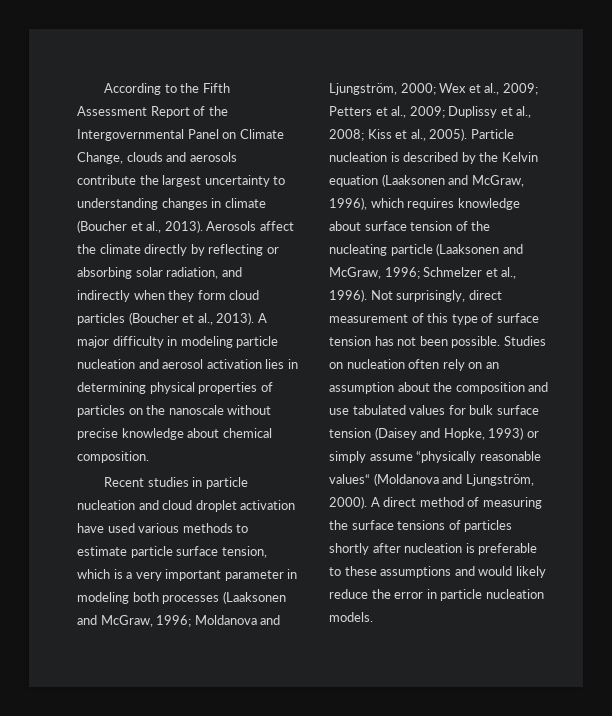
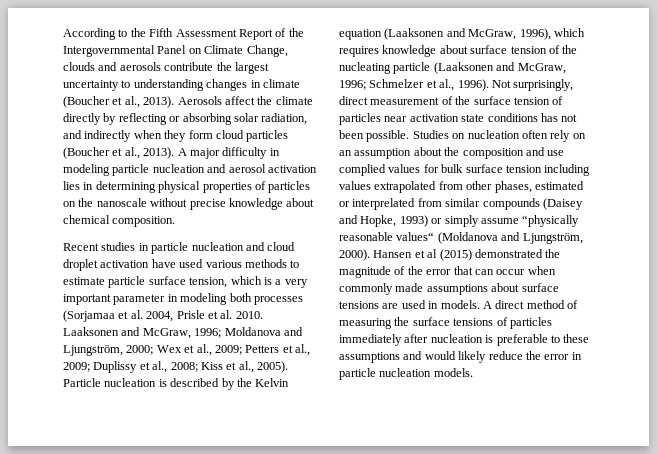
- Recent studies in particle nucleation and cloud droplet activation have used various methods to estimate particle surface tension, which is a very important parameter in modeling both processes (Laaksonen and McGraw, 1996; Moldanova and Ljungström, 2000; Wex et al., 2009; Petters et al., 2009; Duplissy et al., 2008; Kiss et al., 2005).
+ Recent studies in particle nucleation and cloud droplet activation have used various methods to estimate particle surface tension, which is a very important parameter in modeling both processes (Sorjamaa et al. 2004, Prisle et al. 2010. Laaksonen and McGraw, 1996; Moldanova and Ljungström, 2000; Wex et al., 2009; Petters et al., 2009; Duplissy et al., 2008; Kiss et al., 2005).
- Not surprisingly, direct measurement of this type of surface tension has not been possible.
+ Not surprisingly, direct measurement of the surface tension of particles near activation state conditions has not been possible.
- Studies on nucleation often rely on an assumption about the composition and use tabulated values for bulk surface tension (Daisey and Hopke, 1993) or simply assume “physically reasonable values“ (Moldanova and Ljungström, 2000).
+ Studies on nucleation often rely on an assumption about the composition and use complied values for bulk surface tension including values extrapolated from other phases, estimated or interprelated from similar compounds (Daisey and Hopke, 1993) or simply assume “physically reasonable values“ (Moldanova and Ljungström, 2000).
+ Hansen et al (2015) demonstrated the magnitude of the error that can occur when commonly made assumptions about surface tensions are used in models.
- A direct method of measuring the surface tensions of particles shortly after nucleation is preferable to these assumptions and would likely reduce the error in particle nucleation models.
+ A direct method of measuring the surface tensions of particles immediately after nucleation is preferable to these assumptions and would likely reduce the error in particle nucleation models.

